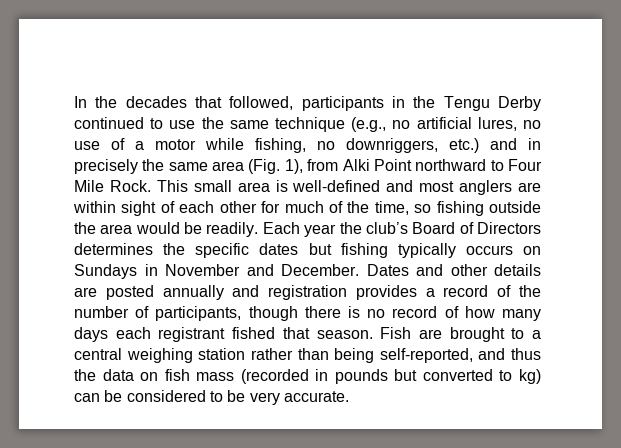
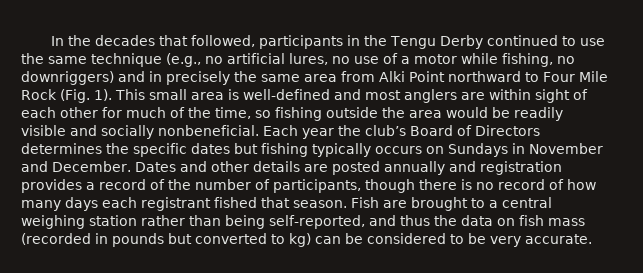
- In the decades that followed, participants in the Tengu Derby continued to use the same technique (e.g., no artificial lures, no use of a motor while fishing, no downriggers, etc.) and in precisely the same area (Fig. 1), from Alki Point northward to Four Mile Rock.
+ In the decades that followed, participants in the Tengu Derby continued to use the same technique (e.g., no artificial lures, no use of a motor while fishing, no downriggers) and in precisely the same area from Alki Point northward to Four Mile Rock (Fig. 1).
- This small area is well-defined and most anglers are within sight of each other for much of the time, so fishing outside the area would be readily.
+ This small area is well-defined and most anglers are within sight of each other for much of the time, so fishing outside the area would be readily visible and socially nonbeneficial.

